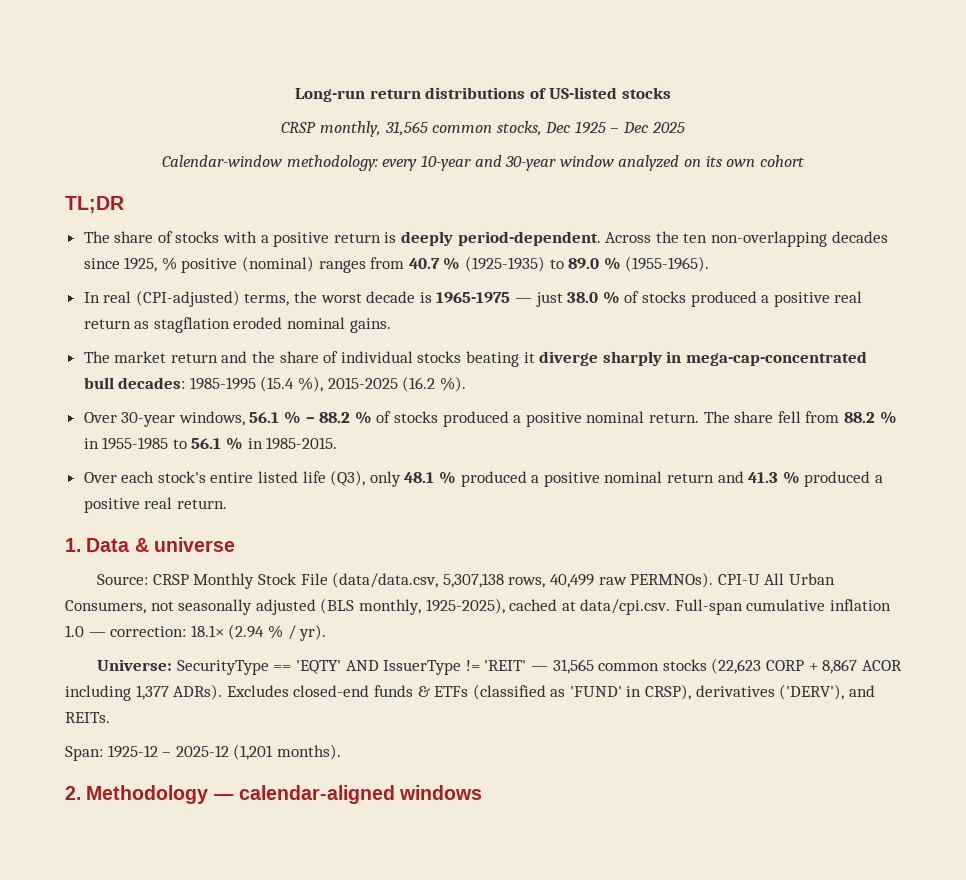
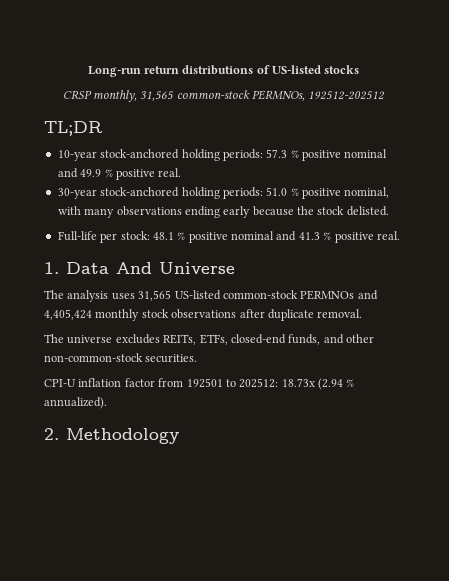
- CRSP monthly, 31,565 common stocks, Dec 1925 – Dec 2025
- Calendar-window methodology: every 10-year and 30-year window analyzed on its own cohort
+ CRSP monthly, 31,565 common-stock PERMNOs, 192512-202512
  TL;DR
- The share of stocks with a positive return is deeply period-dependent. Across the ten non-overlapping decades since 1925, % positive (nominal) ranges from 40.7 % (1925-1935) to 89.0 % (1955-1965).
- In real (CPI-adjusted) terms, the worst decade is 1965-1975 — just 38.0 % of stocks produced a positive real return as stagflation eroded nominal gains.
- The market return and the share of individual stocks beating it diverge sharply in mega-cap-concentrated bull decades: 1985-1995 (15.4 %), 2015-2025 (16.2 %).
- Over 30-year windows, 56.1 % – 88.2 % of stocks produced a positive nominal return. The share fell from 88.2 % in 1955-1985 to 56.1 % in 1985-2015.
- Over each stock's entire listed life (Q3), only 48.1 % produced a positive nominal return and 41.3 % produced a positive real return.
- 1. Data & universe
- Source: CRSP Monthly Stock File (data/data.csv, 5,307,138 rows, 40,499 raw PERMNOs). CPI-U All Urban Consumers, not seasonally adjusted (BLS monthly, 1925-2025), cached at data/cpi.csv. Full-span cumulative inflation 1.0 — correction: 18.1× (2.94 % / yr).
- Universe: SecurityType == 'EQTY' AND IssuerType != 'REIT' — 31,565 common stocks (22,623 CORP + 8,867 ACOR including 1,377 ADRs). Excludes closed-end funds & ETFs (classified as 'FUND' in CRSP), derivatives ('DERV'), and REITs.
- Span: 1925-12 – 2025-12 (1,201 months).
+ 10-year stock-anchored holding periods: 57.3 % positive nominal and 49.9 % positive real.
+ 30-year stock-anchored holding periods: 51.0 % positive nominal, with many observations ending early because the stock delisted.
+ Full-life per stock: 48.1 % positive nominal and 41.3 % positive real.
+ 1. Data And Universe
+ The analysis uses 31,565 US-listed common-stock PERMNOs and 4,405,424 monthly stock observations after duplicate removal.
+ The universe excludes REITs, ETFs, closed-end funds, and other non-common-stock securities.
+ CPI-U inflation factor from 192501 to 202512: 18.73x (2.94 % annualized).
- 2. Methodology — calendar-aligned windows
+ 2. Methodology

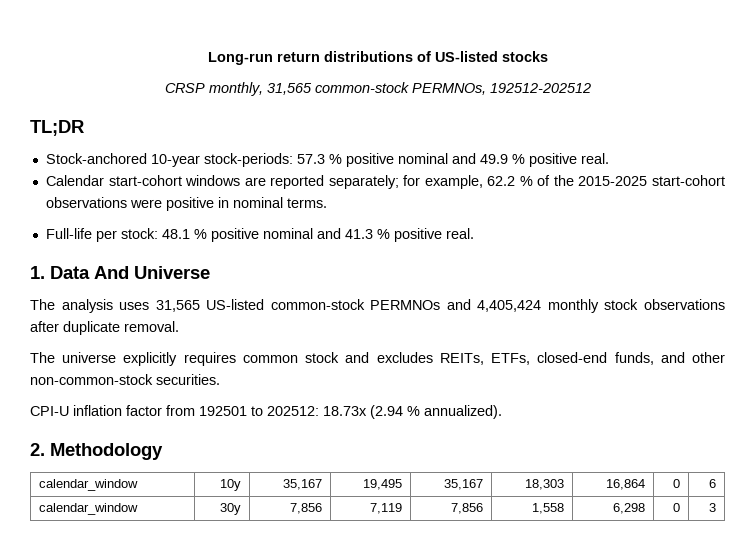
- 10-year stock-anchored holding periods: 57.3 % positive nominal and 49.9 % positive real.
+ Stock-anchored 10-year stock-periods: 57.3 % positive nominal and 49.9 % positive real.
- 30-year stock-anchored holding periods: 51.0 % positive nominal, with many observations ending early because the stock delisted.
+ Calendar start-cohort windows are reported separately; for example, 62.2 % of the 2015-2025 start-cohort observations were positive in nominal terms.
- The universe excludes REITs, ETFs, closed-end funds, and other non-common-stock securities.
+ The universe explicitly requires common stock and excludes REITs, ETFs, closed-end funds, and other non-common-stock securities.
+ calendar_window | 10y | 35,167 | 19,495 | 35,167 | 18,303 | 16,864 | 0 | 6
+ calendar_window | 30y | 7,856 | 7,119 | 7,856 | 1,558 | 6,298 | 0 | 3

